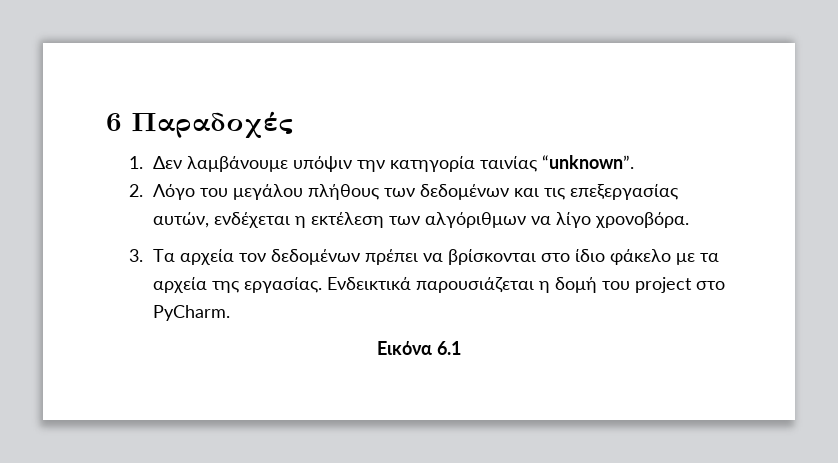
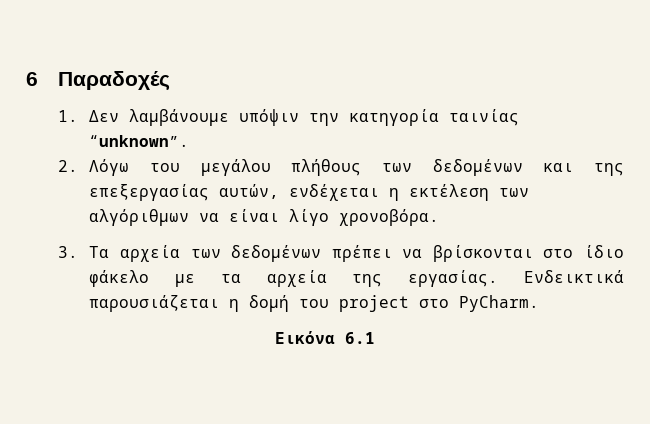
- 2. Λόγο του μεγάλου πλήθους των δεδομένων και τις επεξεργασίας αυτών, ενδέχεται η εκτέλεση των αλγόριθμων να λίγο χρονοβόρα.
+ 2. Λόγω του μεγάλου πλήθους των δεδομένων και της επεξεργασίας αυτών, ενδέχεται η εκτέλεση των αλγόριθμων να είναι λίγο χρονοβόρα.
- 3. Τα αρχεία τον δεδομένων πρέπει να βρίσκονται στο ίδιο φάκελο με τα αρχεία της εργασίας.
+ 3. Τα αρχεία των δεδομένων πρέπει να βρίσκονται στο ίδιο φάκελο με τα αρχεία της εργασίας.

